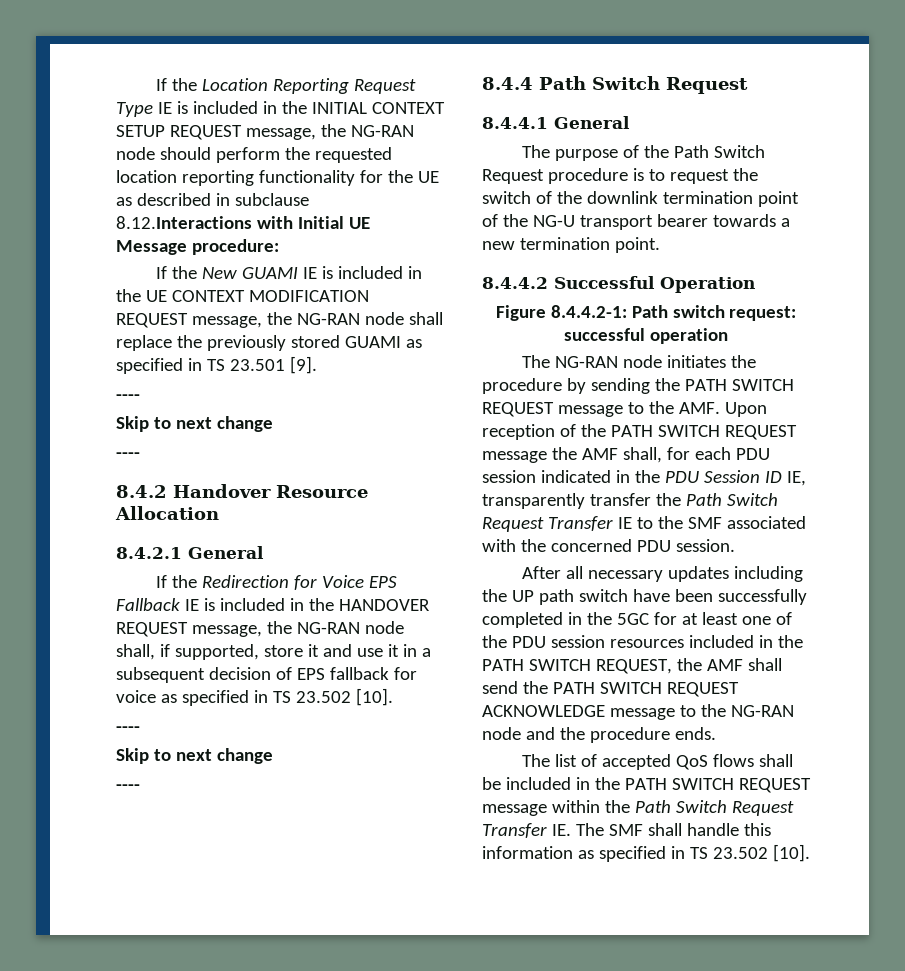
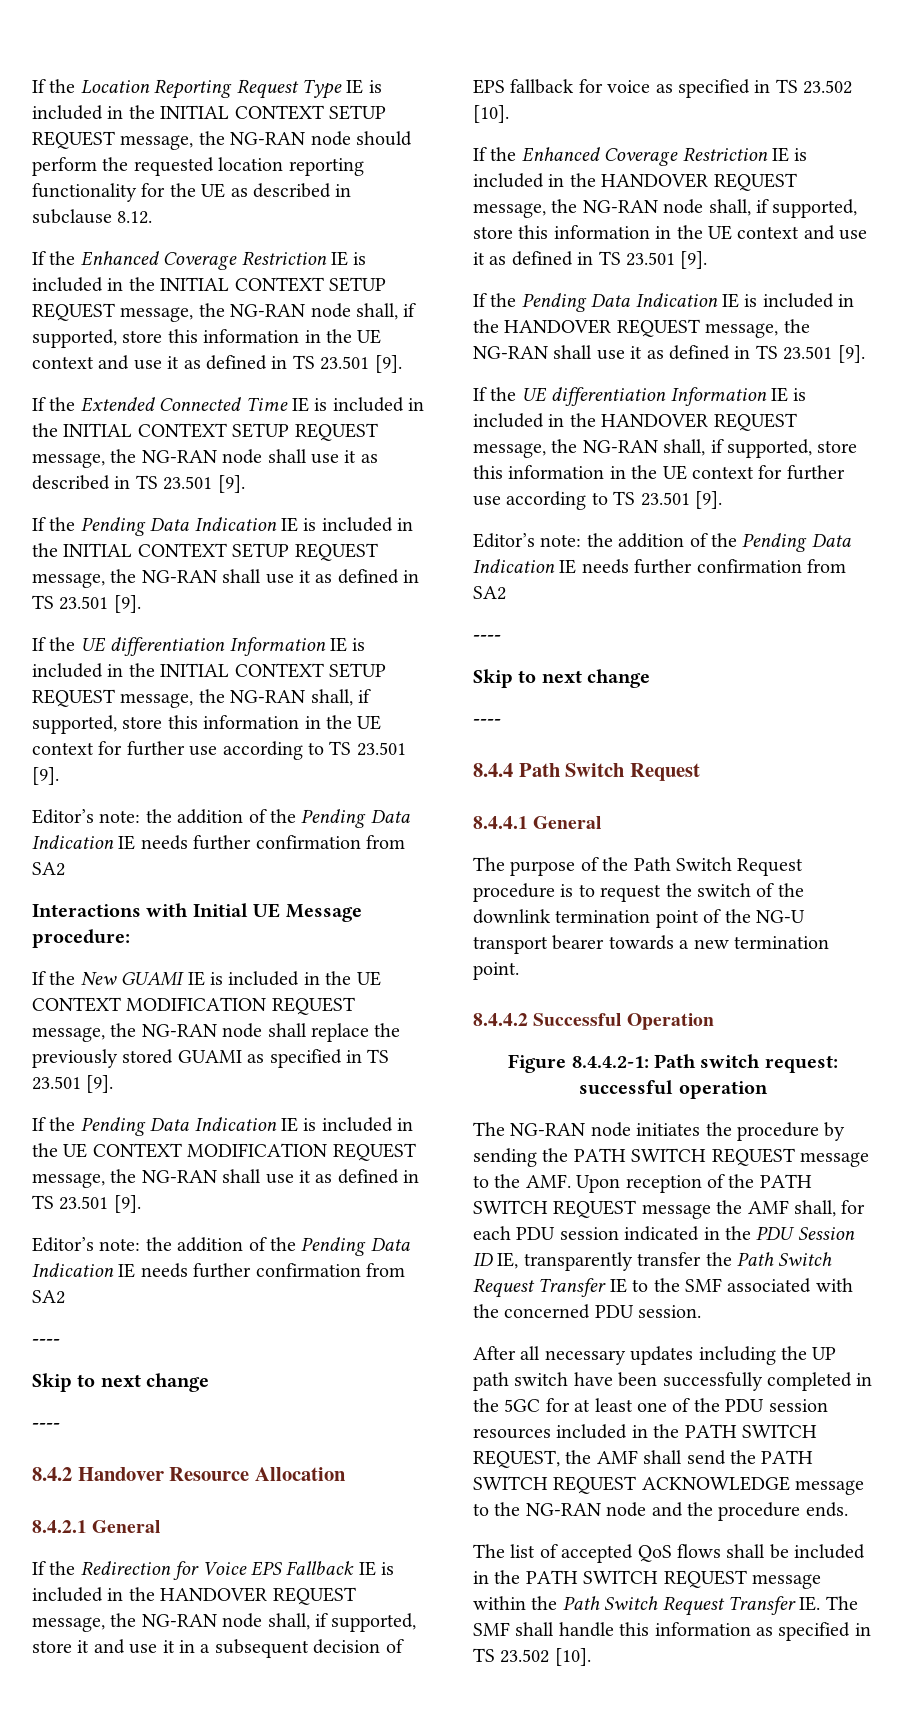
- If the Location Reporting Request Type IE is included in the INITIAL CONTEXT SETUP REQUEST message, the NG-RAN node should perform the requested location reporting functionality for the UE as described in subclause 8.12.Interactions with Initial UE Message procedure:
+ If the Location Reporting Request Type IE is included in the INITIAL CONTEXT SETUP REQUEST message, the NG-RAN node should perform the requested location reporting functionality for the UE as described in subclause 8.12.
+ If the Enhanced Coverage Restriction IE is included in the INITIAL CONTEXT SETUP REQUEST message, the NG-RAN node shall, if supported, store this information in the UE context and use it as defined in TS 23.501 [9].
+ If the Extended Connected Time IE is included in the INITIAL CONTEXT SETUP REQUEST message, the NG-RAN node shall use it as described in TS 23.501 [9].
+ If the Pending Data Indication IE is included in the INITIAL CONTEXT SETUP REQUEST message, the NG-RAN shall use it as defined in TS 23.501 [9].
+ If the UE differentiation Information IE is included in the INITIAL CONTEXT SETUP REQUEST message, the NG-RAN shall, if supported, store this information in the UE context for further use according to TS 23.501 [9].
+ Editor’s note: the addition of the Pending Data Indication IE needs further confirmation from SA2
+ Interactions with Initial UE Message procedure:
+ If the Pending Data Indication IE is included in the UE CONTEXT MODIFICATION REQUEST message, the NG-RAN shall use it as defined in TS 23.501 [9].
+ Editor’s note: the addition of the Pending Data Indication IE needs further confirmation from SA2
+ If the Enhanced Coverage Restriction IE is included in the HANDOVER REQUEST message, the NG-RAN node shall, if supported, store this information in the UE context and use it as defined in TS 23.501 [9].
+ If the Pending Data Indication IE is included in the HANDOVER REQUEST message, the NG-RAN shall use it as defined in TS 23.501 [9].
+ If the UE differentiation Information IE is included in the HANDOVER REQUEST message, the NG-RAN shall, if supported, store this information in the UE context for further use according to TS 23.501 [9].
+ Editor’s note: the addition of the Pending Data Indication IE needs further confirmation from SA2

